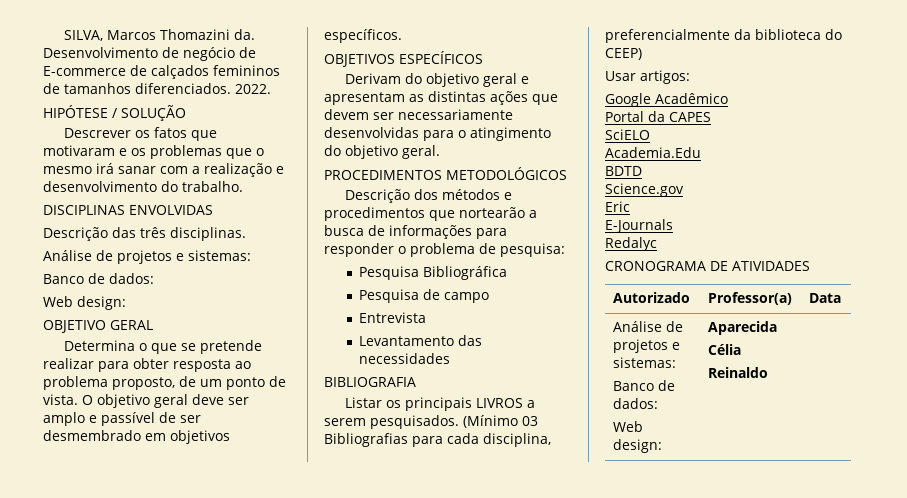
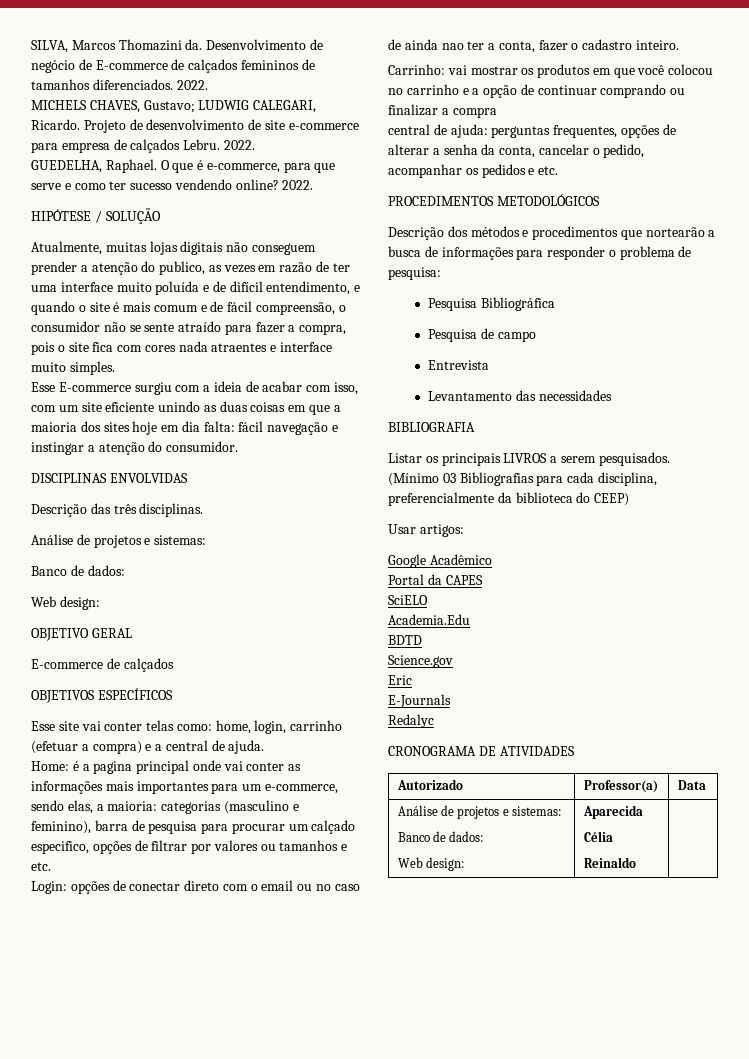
+ MICHELS CHAVES, Gustavo; LUDWIG CALEGARI, Ricardo. Projeto de desenvolvimento de site e-commerce para empresa de calçados Lebru. 2022.
+ GUEDELHA, Raphael. O que é e-commerce, para que serve e como ter sucesso vendendo online? 2022.
  HIPÓTESE / SOLUÇÃO
- Descrever os fatos que motivaram e os problemas que o mesmo irá sanar com a realização e desenvolvimento do trabalho.
+ Atualmente, muitas lojas digitais não conseguem prender a atenção do publico, as vezes em razão de ter uma interface muito poluída e de difícil entendimento, e quando o site é mais comum e de fácil compreensão, o consumidor não se sente atraído para fazer a compra, pois o site fica com cores nada atraentes e interface muito simples.
+ Esse E-commerce surgiu com a ideia de acabar com isso, com um site eficiente unindo as duas coisas em que a maioria dos sites hoje em dia falta: fácil navegação e instingar a atenção do consumidor.
  OBJETIVO GERAL
- Determina o que se pretende realizar para obter resposta ao problema proposto, de um ponto de vista. O objetivo geral deve ser amplo e passível de ser desmembrado em objetivos específicos.
+ E-commerce de calçados
  OBJETIVOS ESPECÍFICOS
- Derivam do objetivo geral e apresentam as distintas ações que devem ser necessariamente desenvolvidas para o atingimento do objetivo geral.
+ Esse site vai conter telas como: home, login, carrinho (efetuar a compra) e a central de ajuda.
+ Home: é a pagina principal onde vai conter as informações mais importantes para um e-commerce, sendo elas, a maioria: categorias (masculino e feminino), barra de pesquisa para procurar um calçado especifico, opções de filtrar por valores ou tamanhos e etc.
+ Login: opções de conectar direto com o email ou no caso de ainda nao ter a conta, fazer o cadastro inteiro.
+ Carrinho: vai mostrar os produtos em que você colocou no carrinho e a opção de continuar comprando ou finalizar a compra
+ central de ajuda: perguntas frequentes, opções de alterar a senha da conta, cancelar o pedido, acompanhar os pedidos e etc.

